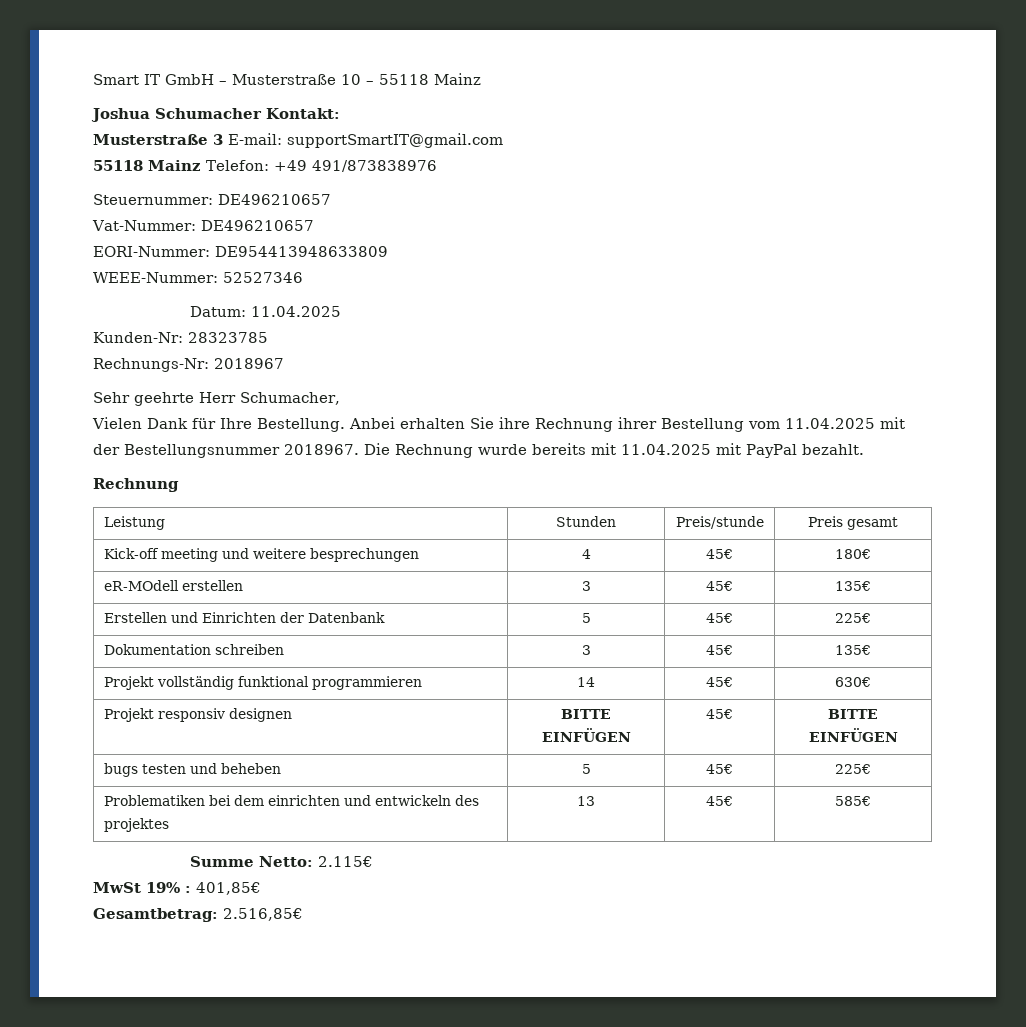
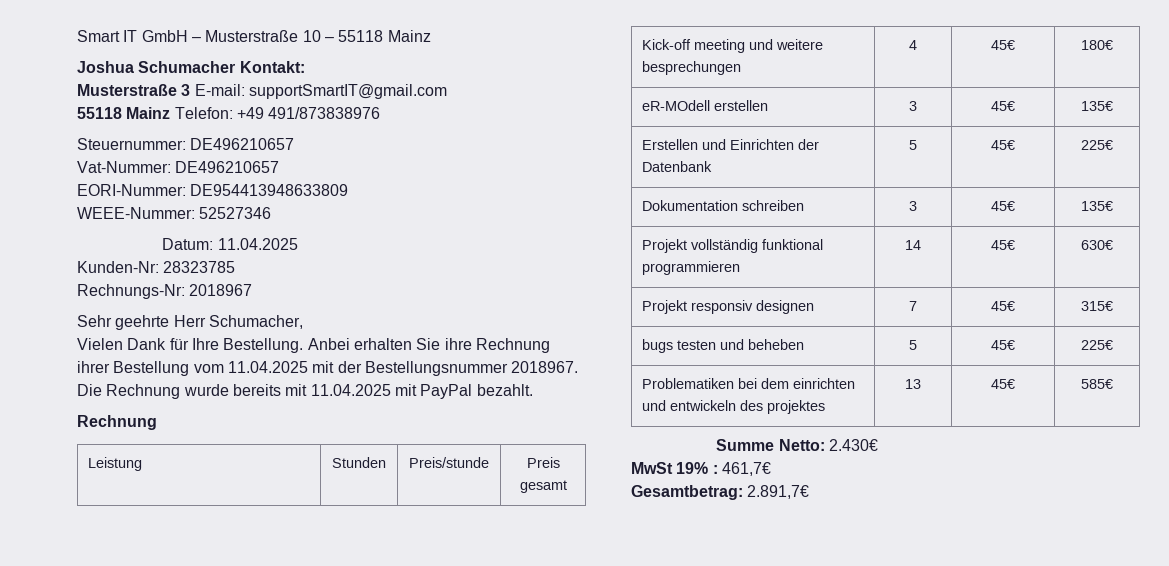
- Projekt responsiv designen | BITTE EINFÜGEN | 45€ | BITTE EINFÜGEN
+ Projekt responsiv designen | 7 | 45€ | 315€
- Summe Netto: 2.115€
+ Summe Netto: 2.430€
- MwSt 19% : 401,85€
+ MwSt 19% : 461,7€
- Gesamtbetrag: 2.516,85€
+ Gesamtbetrag: 2.891,7€

